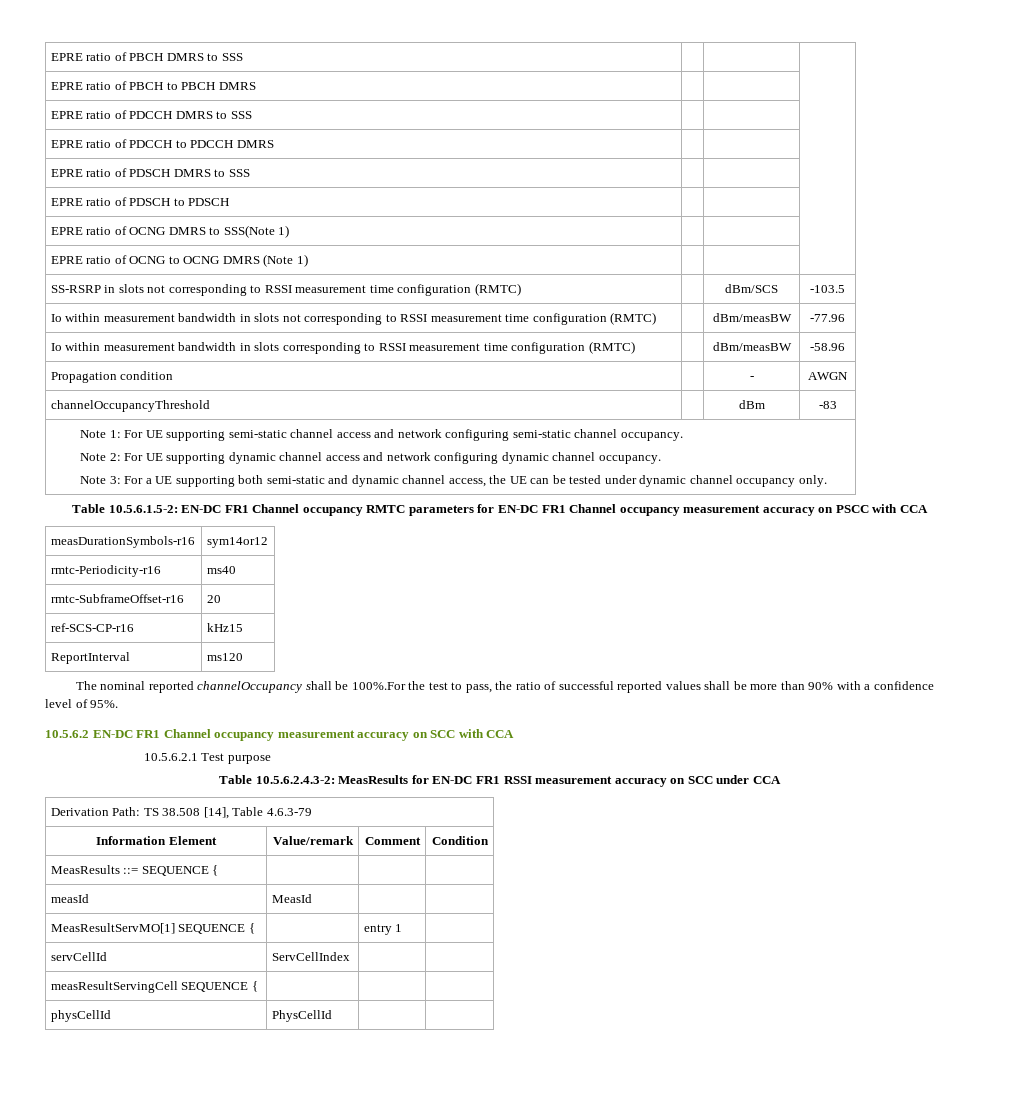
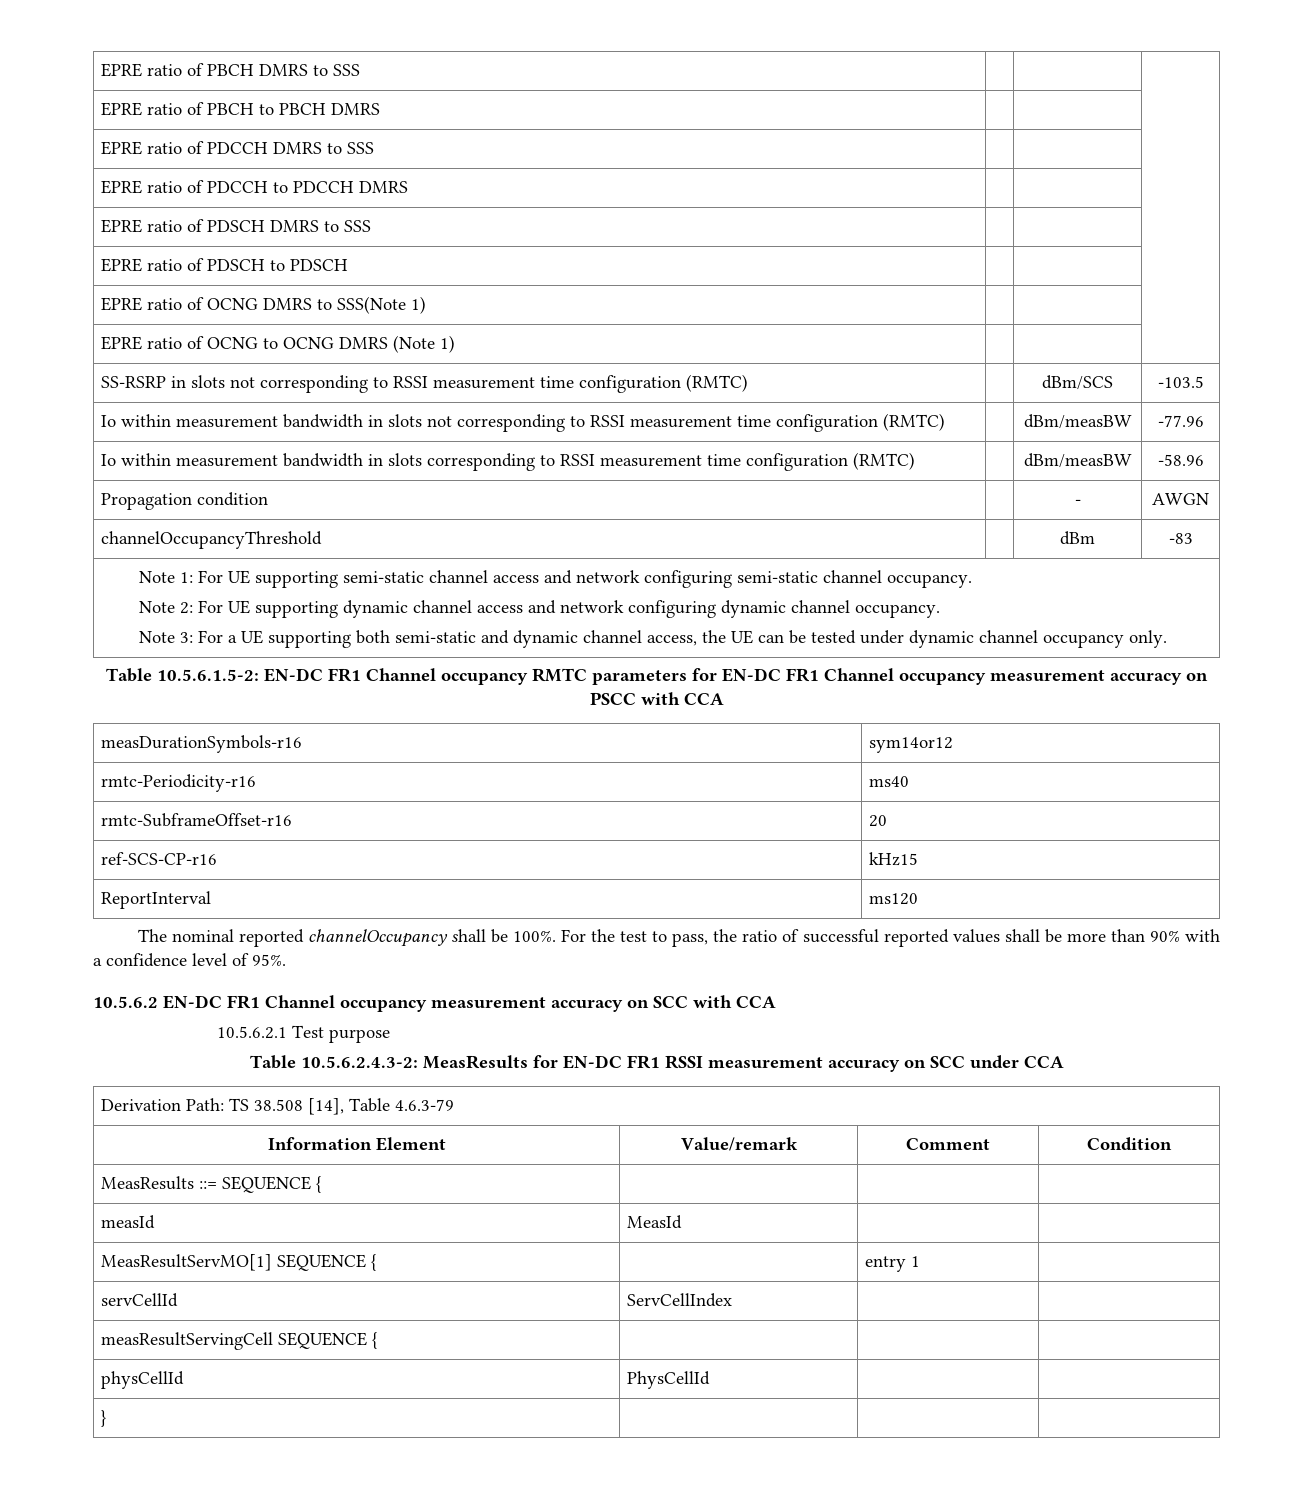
- The nominal reported channelOccupancy shall be 100%.For the test to pass, the ratio of successful reported values shall be more than 90% with a confidence level of 95%.
+ The nominal reported channelOccupancy shall be 100%. For the test to pass, the ratio of successful reported values shall be more than 90% with a confidence level of 95%.
+ } | | |

